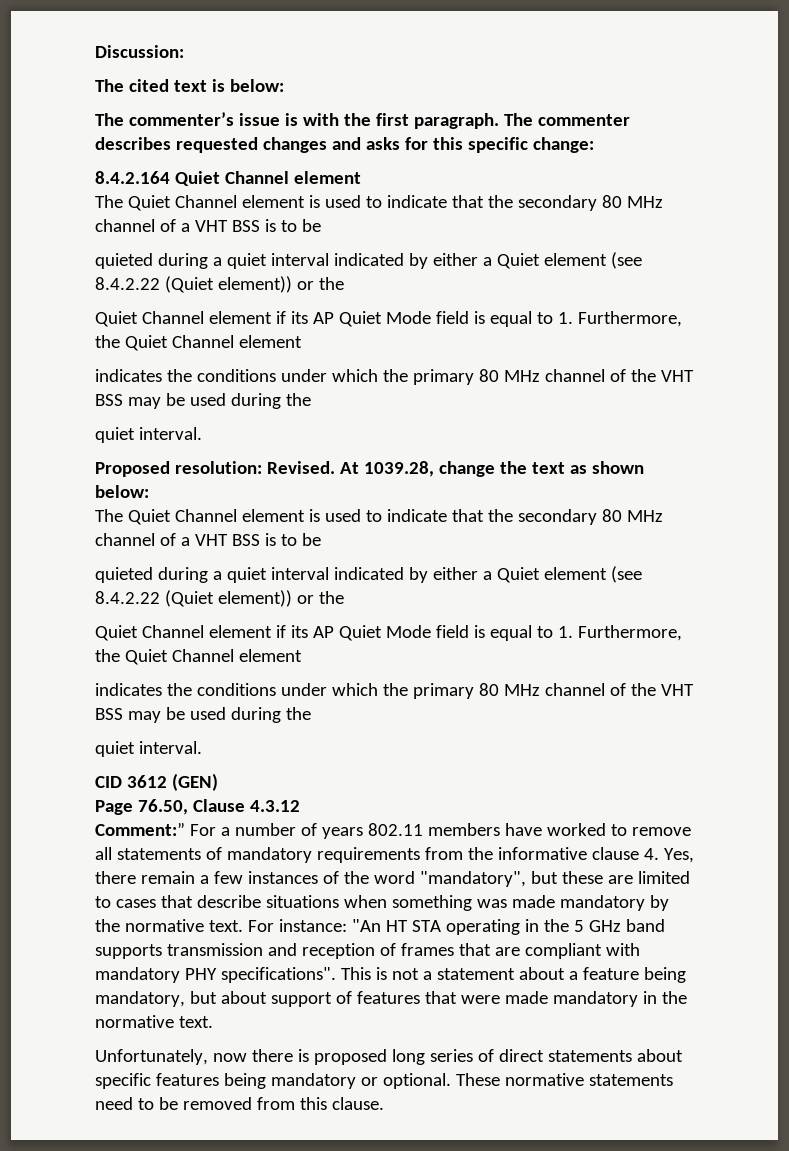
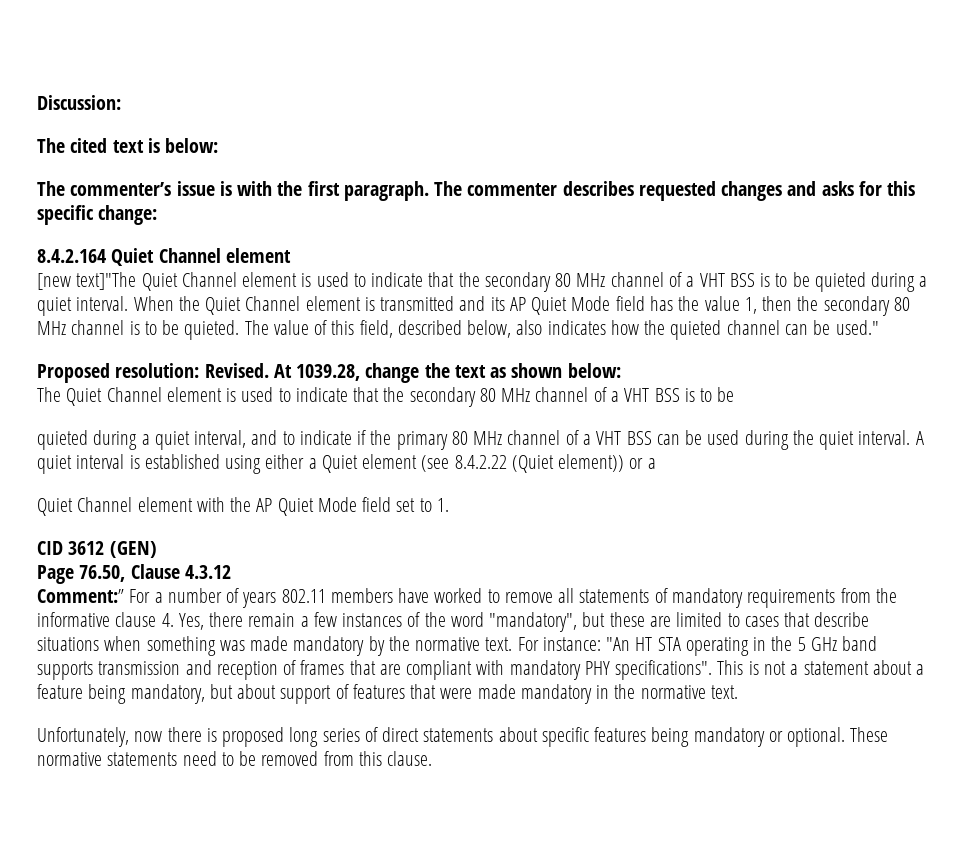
  8.4.2.164 Quiet Channel element
- The Quiet Channel element is used to indicate that the secondary 80 MHz channel of a VHT BSS is to be
- quieted during a quiet interval indicated by either a Quiet element (see 8.4.2.22 (Quiet element)) or the
- Quiet Channel element if its AP Quiet Mode field is equal to 1. Furthermore, the Quiet Channel element
- indicates the conditions under which the primary 80 MHz channel of the VHT BSS may be used during the
- quiet interval.
+ [new text]"The Quiet Channel element is used to indicate that the secondary 80 MHz channel of a VHT BSS is to be quieted during a quiet interval. When the Quiet Channel element is transmitted and its AP Quiet Mode field has the value 1, then the secondary 80 MHz channel is to be quieted. The value of this field, described below, also indicates how the quieted channel can be used."
  At 1039.28, change the text as shown below:
  The Quiet Channel element is used to indicate that the secondary 80 MHz channel of a VHT BSS is to be
- quieted during a quiet interval indicated by either a Quiet element (see 8.4.2.22 (Quiet element)) or the
- Quiet Channel element if its AP Quiet Mode field is equal to 1. Furthermore, the Quiet Channel element
- indicates the conditions under which the primary 80 MHz channel of the VHT BSS may be used during the
- quiet interval.
+ quieted during a quiet interval, and to indicate if the primary 80 MHz channel of a VHT BSS can be used during the quiet interval. A quiet interval is established using either a Quiet element (see 8.4.2.22 (Quiet element)) or a
+ Quiet Channel element with the AP Quiet Mode field set to 1.

